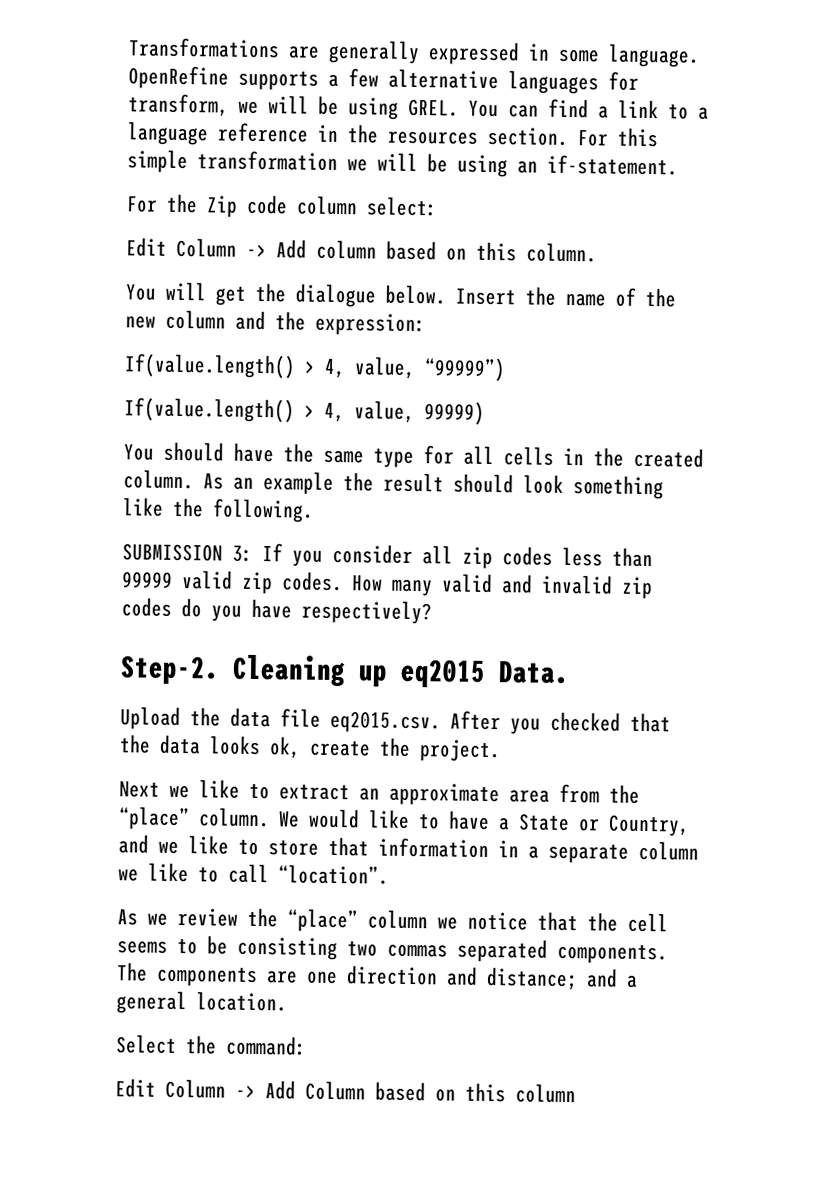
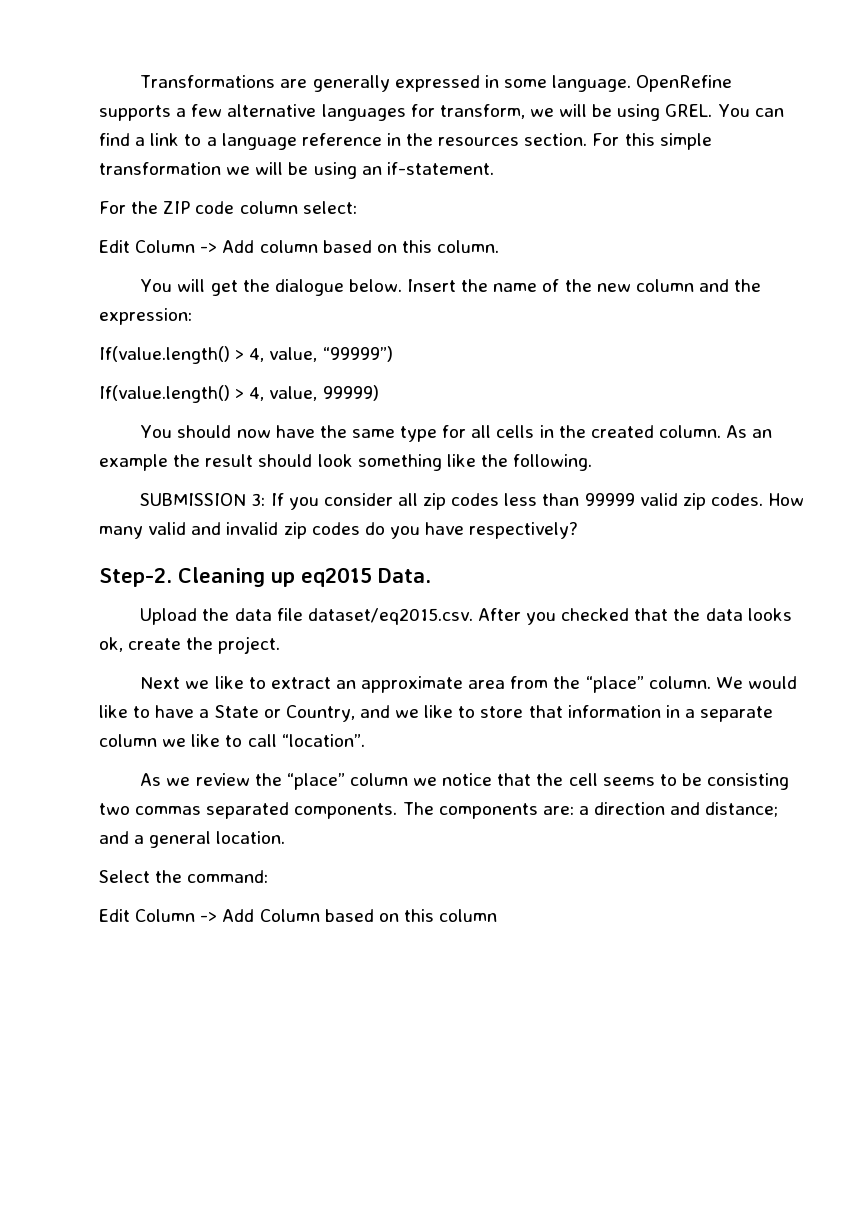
- For the Zip code column select:
+ For the ZIP code column select:
- You should have the same type for all cells in the created column.
+ You should now have the same type for all cells in the created column.
- Upload the data file eq2015.csv. After you checked that the data looks ok, create the project.
+ Upload the data file dataset/eq2015.csv. After you checked that the data looks ok, create the project.
- The components are one direction and distance; and a general location.
+ The components are: a direction and distance; and a general location.

